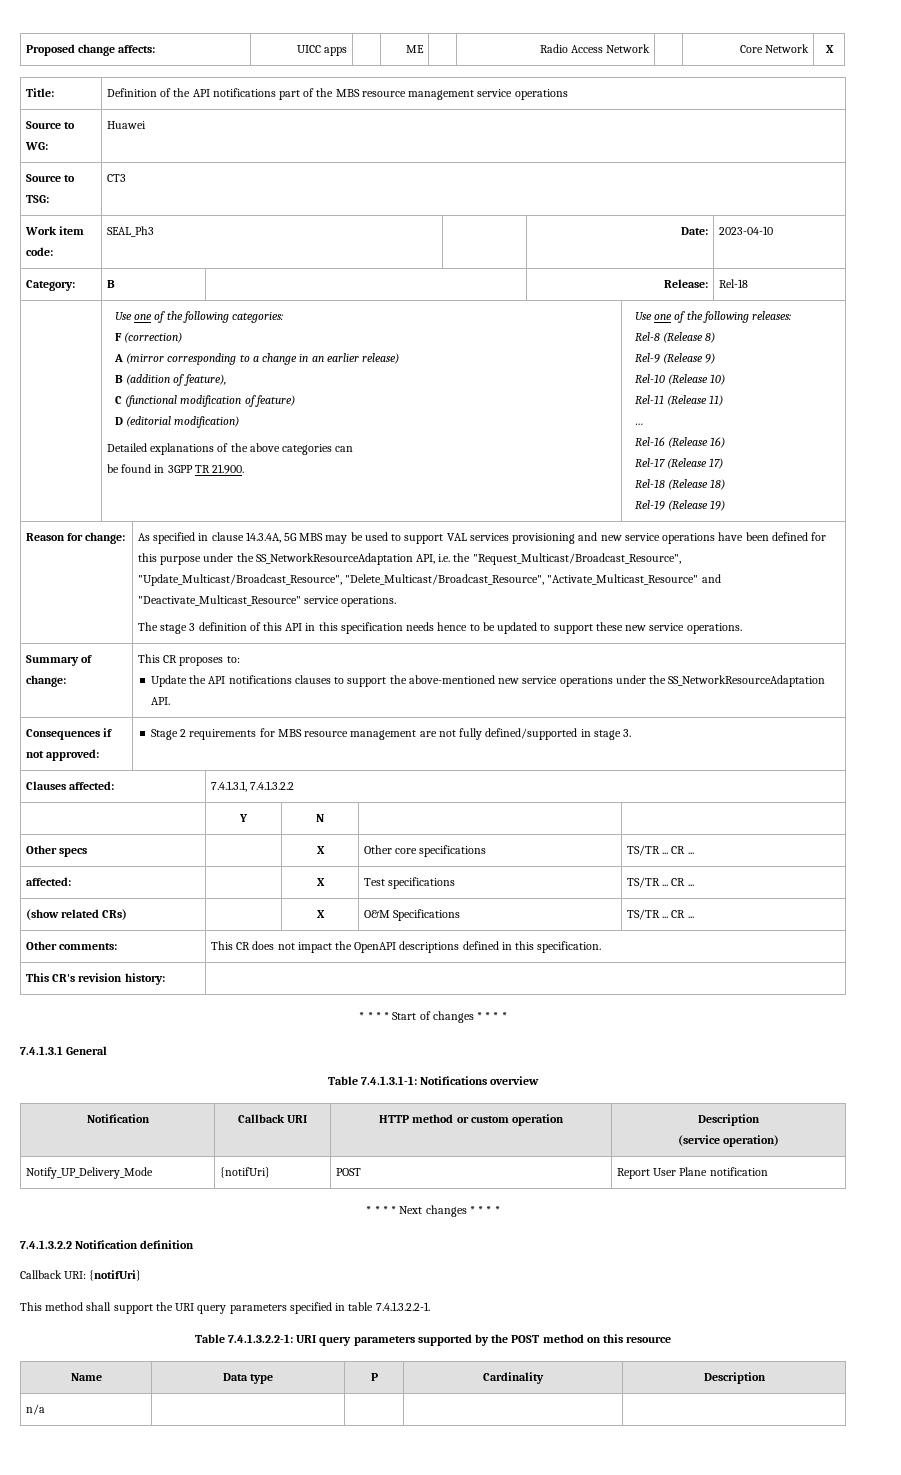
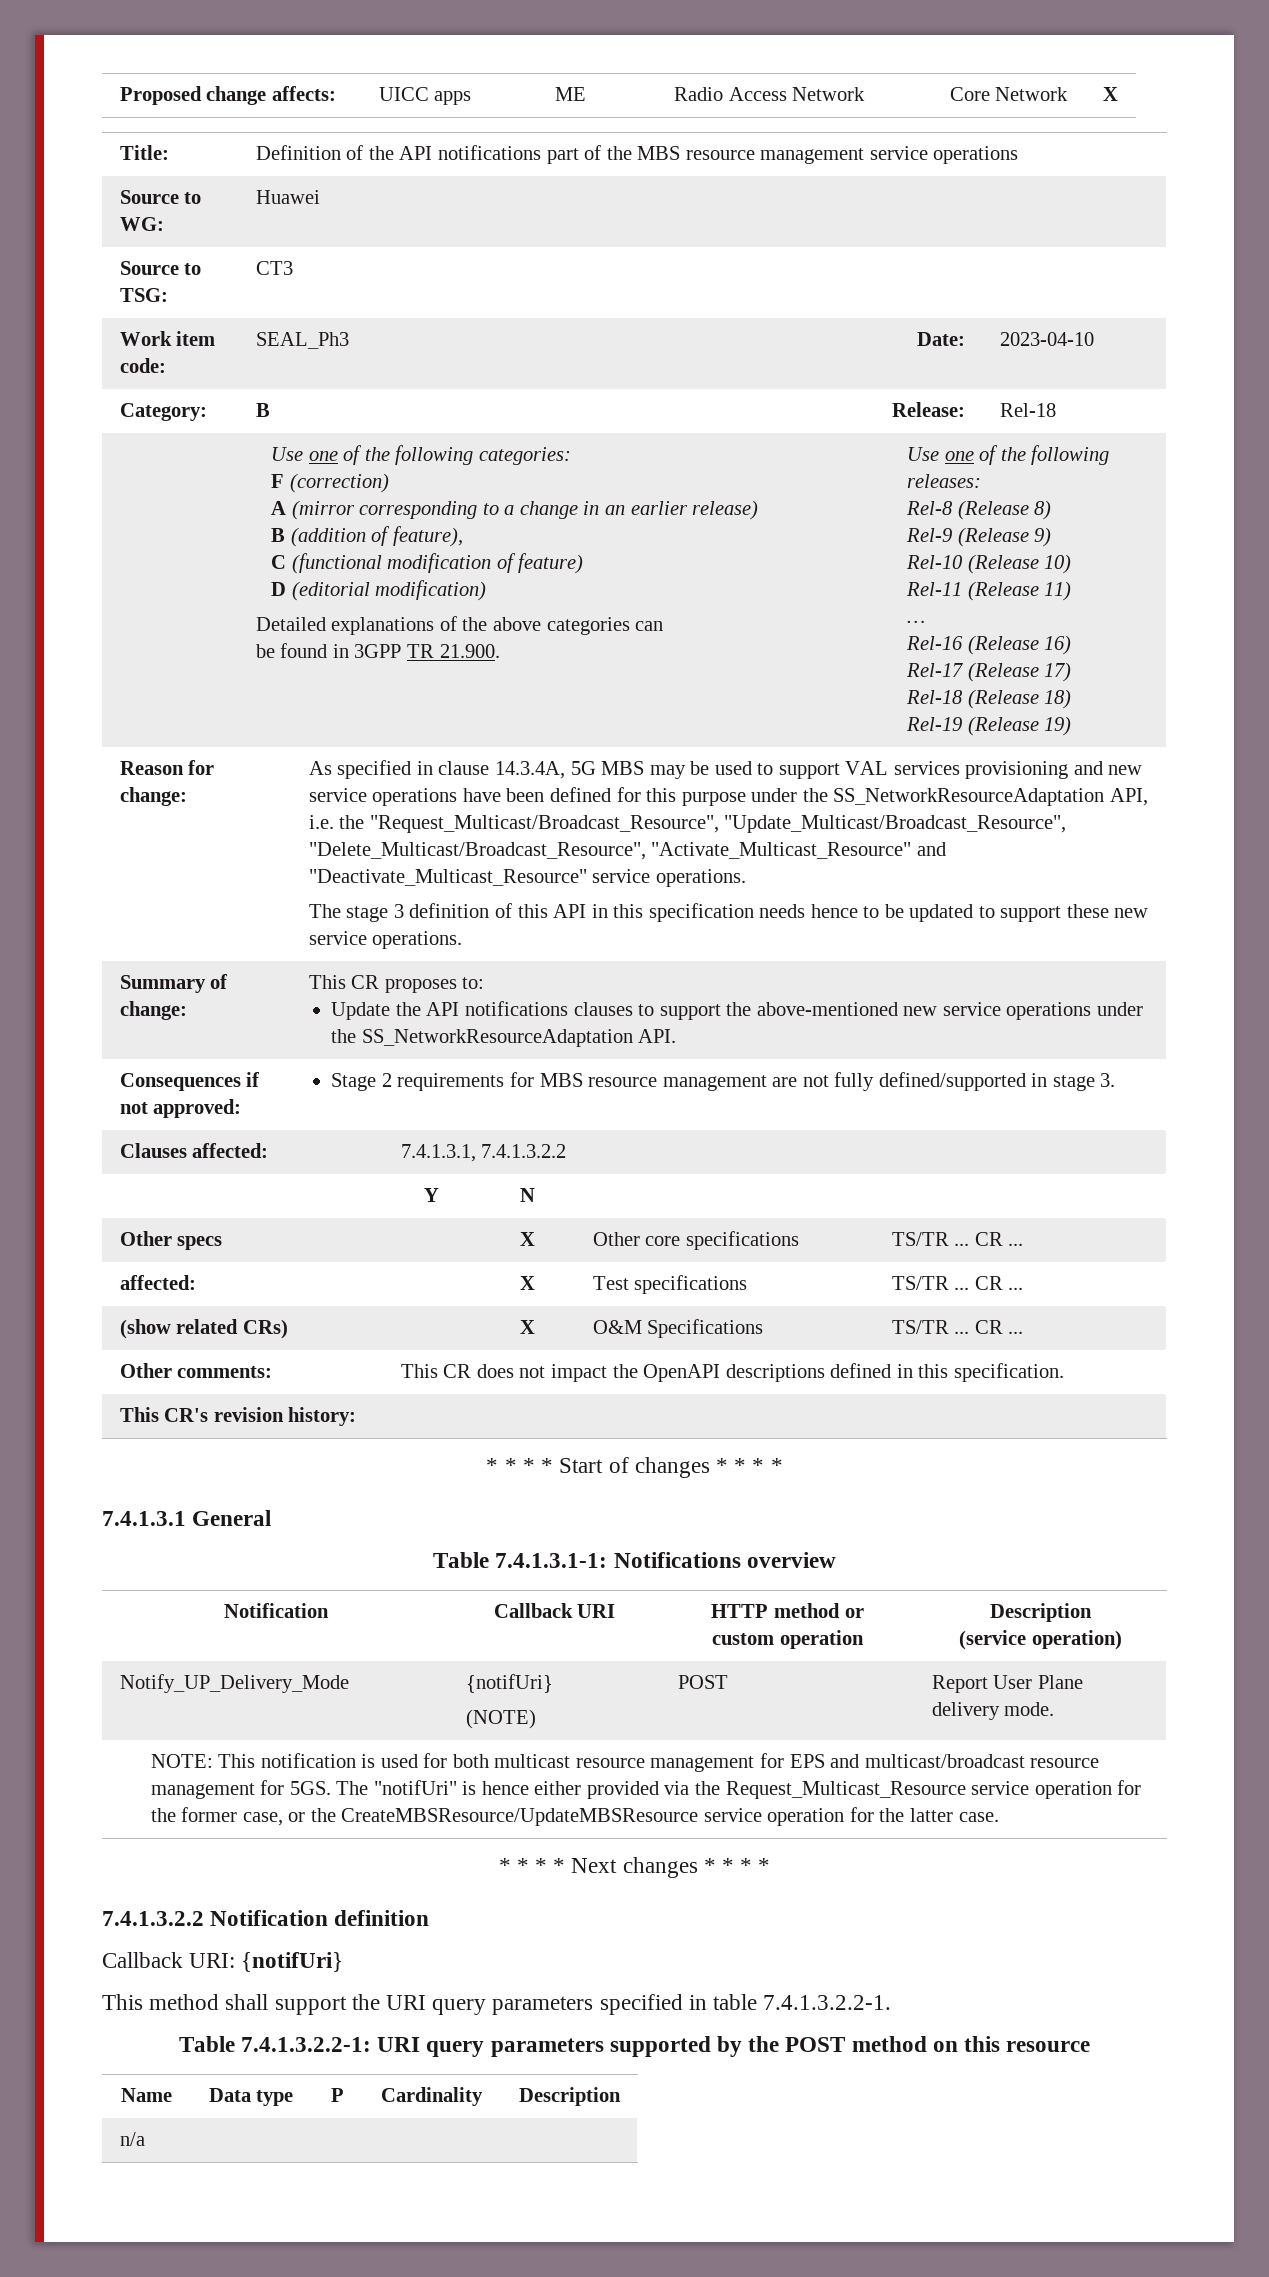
- Notify_UP_Delivery_Mode | {notifUri} | POST | Report User Plane notification
+ Notify_UP_Delivery_Mode | {notifUri}
+ (NOTE) | POST | Report User Plane delivery mode.
+ NOTE: This notification is used for both multicast resource management for EPS and multicast/broadcast resource management for 5GS. The "notifUri" is hence either provided via the Request_Multicast_Resource service operation for the former case, or the CreateMBSResource/UpdateMBSResource service operation for the latter case.

